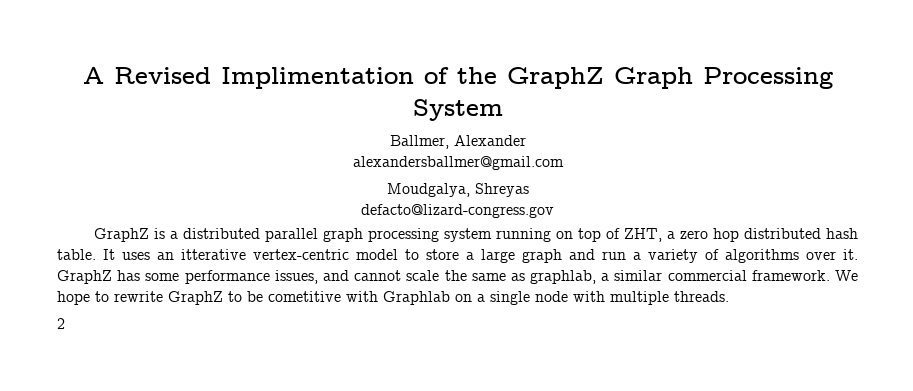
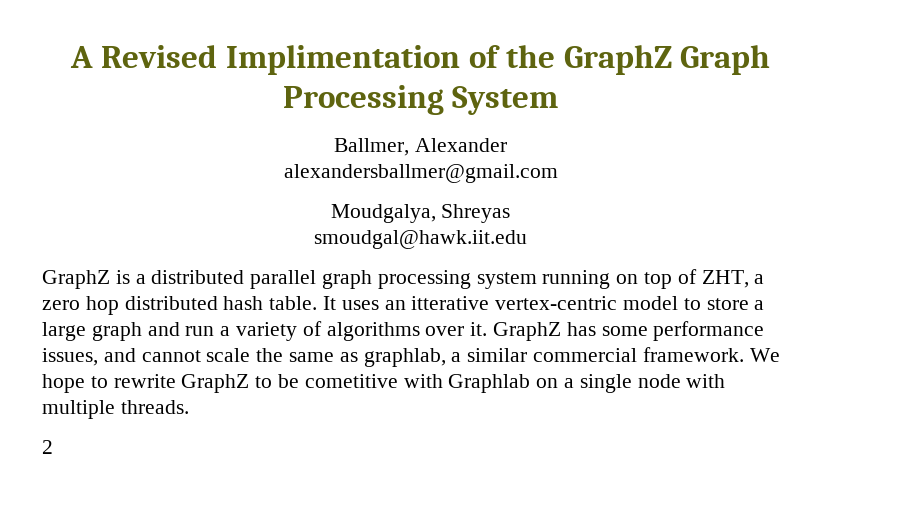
- defacto@lizard-congress.gov
+ smoudgal@hawk.iit.edu

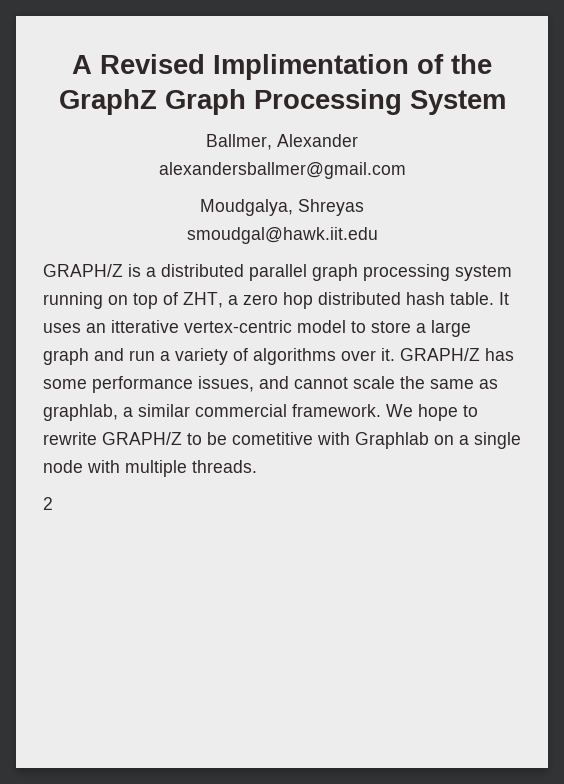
- GraphZ is a distributed parallel graph processing system running on top of ZHT, a zero hop distributed hash table.
+ GRAPH/Z is a distributed parallel graph processing system running on top of ZHT, a zero hop distributed hash table.
- GraphZ has some performance issues, and cannot scale the same as graphlab, a similar commercial framework.
+ GRAPH/Z has some performance issues, and cannot scale the same as graphlab, a similar commercial framework.
- We hope to rewrite GraphZ to be cometitive with Graphlab on a single node with multiple threads.
+ We hope to rewrite GRAPH/Z to be cometitive with Graphlab on a single node with multiple threads.

